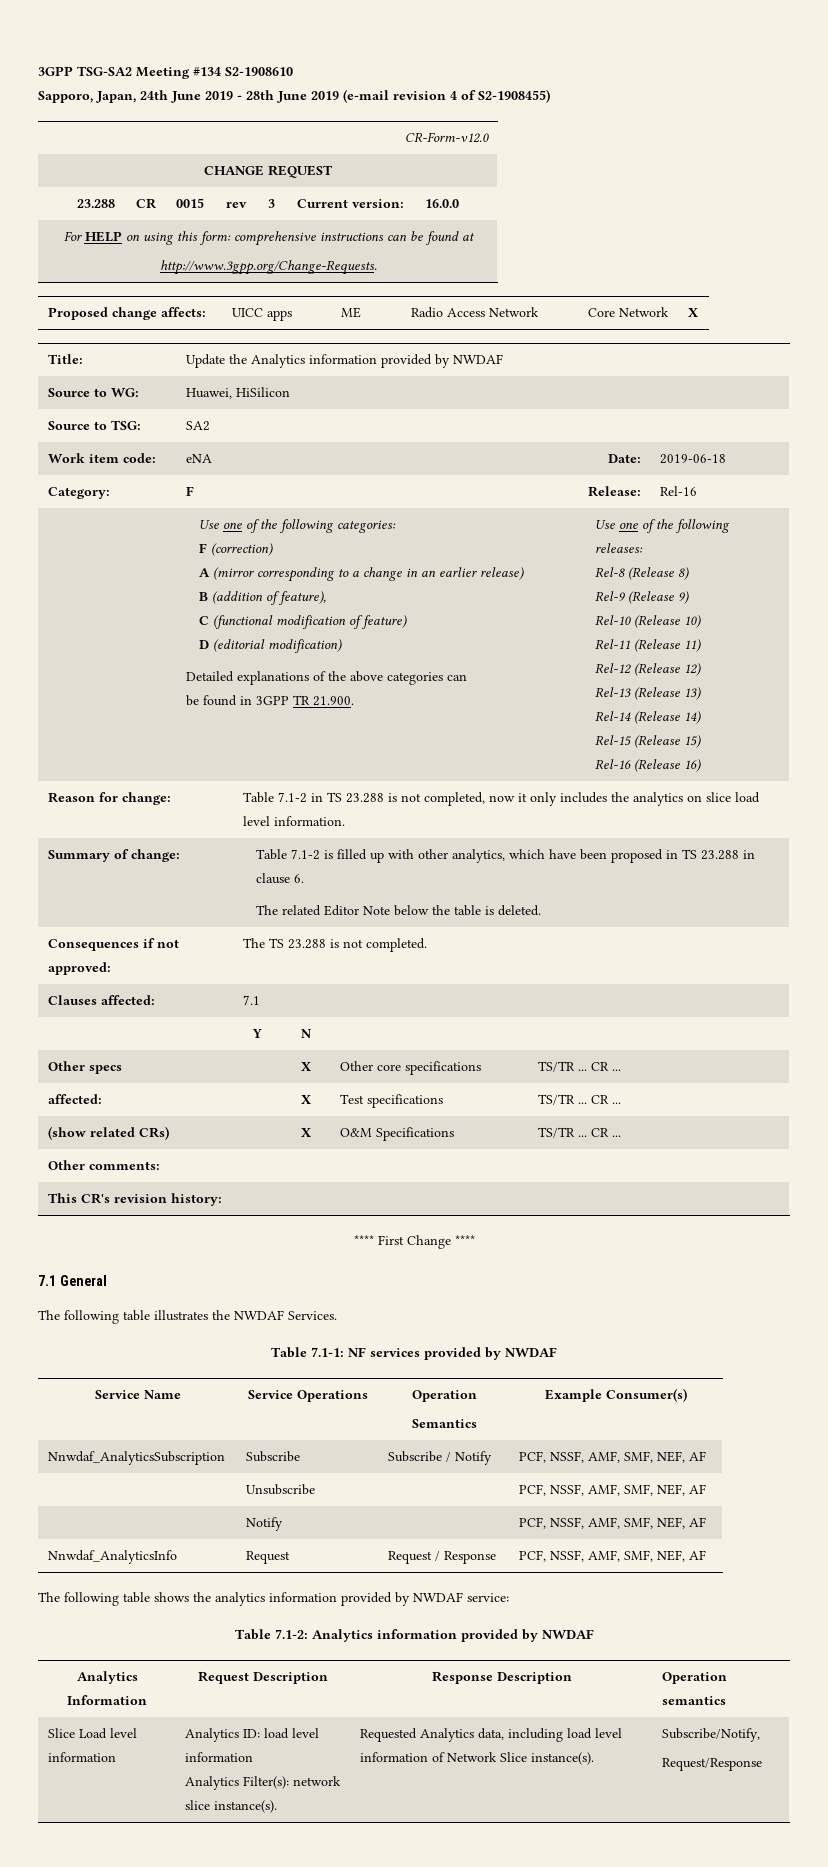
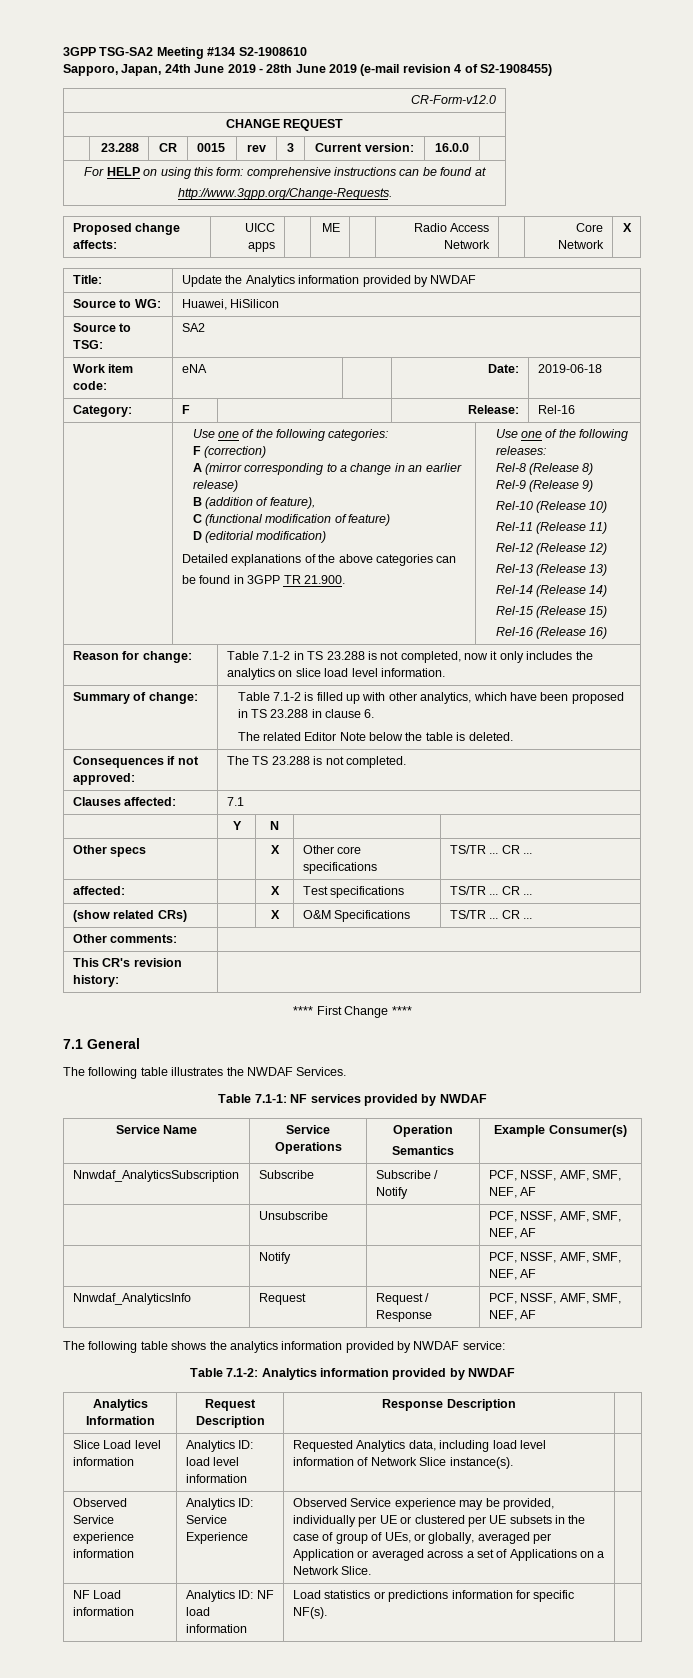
- Analytics Information | Request Description | Response Description | Operation semantics
+ Analytics Information | Request Description | Response Description |
- Slice Load level information | Analytics ID: load level information
- Analytics Filter(s): network slice instance(s). | Requested Analytics data, including load level information of Network Slice instance(s). | Subscribe/Notify,
- Request/Response
+ Slice Load level information | Analytics ID: load level information | Requested Analytics data, including load level information of Network Slice instance(s). |
+ Observed Service experience information | Analytics ID: Service Experience | Observed Service experience may be provided, individually per UE or clustered per UE subsets in the case of group of UEs, or globally, averaged per Application or averaged across a set of Applications on a Network Slice. |
+ NF Load information | Analytics ID: NF load information | Load statistics or predictions information for specific NF(s). |

